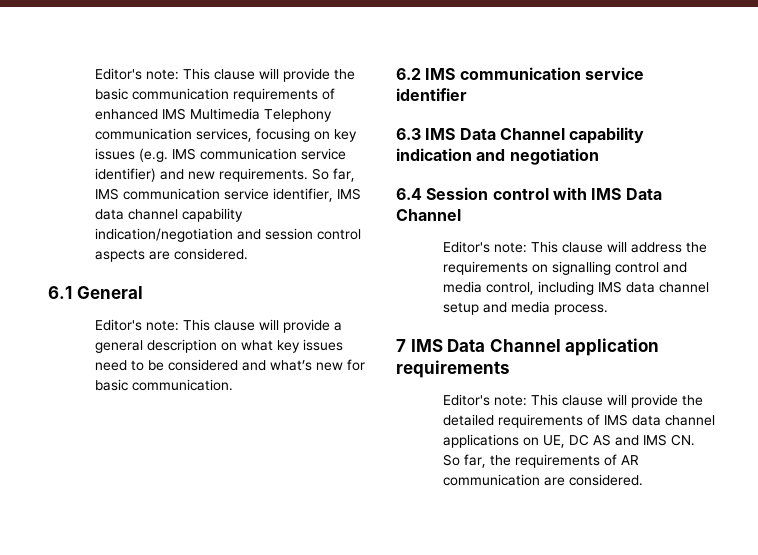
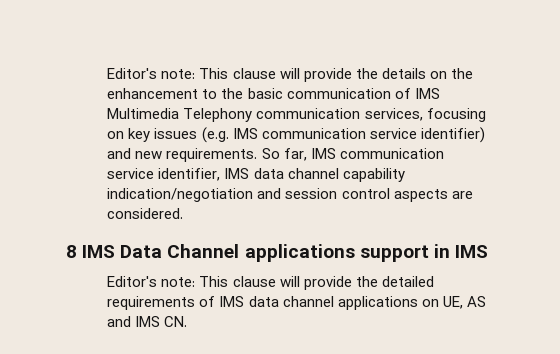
- Editor's note: This clause will provide the basic communication requirements of enhanced IMS Multimedia Telephony communication services, focusing on key issues (e.g. IMS communication service identifier) and new requirements.
+ Editor's note: This clause will provide the details on the enhancement to the basic communication of IMS Multimedia Telephony communication services, focusing on key issues (e.g. IMS communication service identifier) and new requirements.
- 6.1 General
- Editor's note: This clause will provide a general description on what key issues need to be considered and what’s new for basic communication.
- 6.2 IMS communication service identifier
- 6.3 IMS Data Channel capability indication and negotiation
- 6.4 Session control with IMS Data Channel
- Editor's note: This clause will address the requirements on signalling control and media control, including IMS data channel setup and media process.
- 7 IMS Data Channel application requirements
+ 8 IMS Data Channel applications support in IMS
- Editor's note: This clause will provide the detailed requirements of IMS data channel applications on UE, DC AS and IMS CN. So far, the requirements of AR communication are considered.
+ Editor's note: This clause will provide the detailed requirements of IMS data channel applications on UE, AS and IMS CN.

